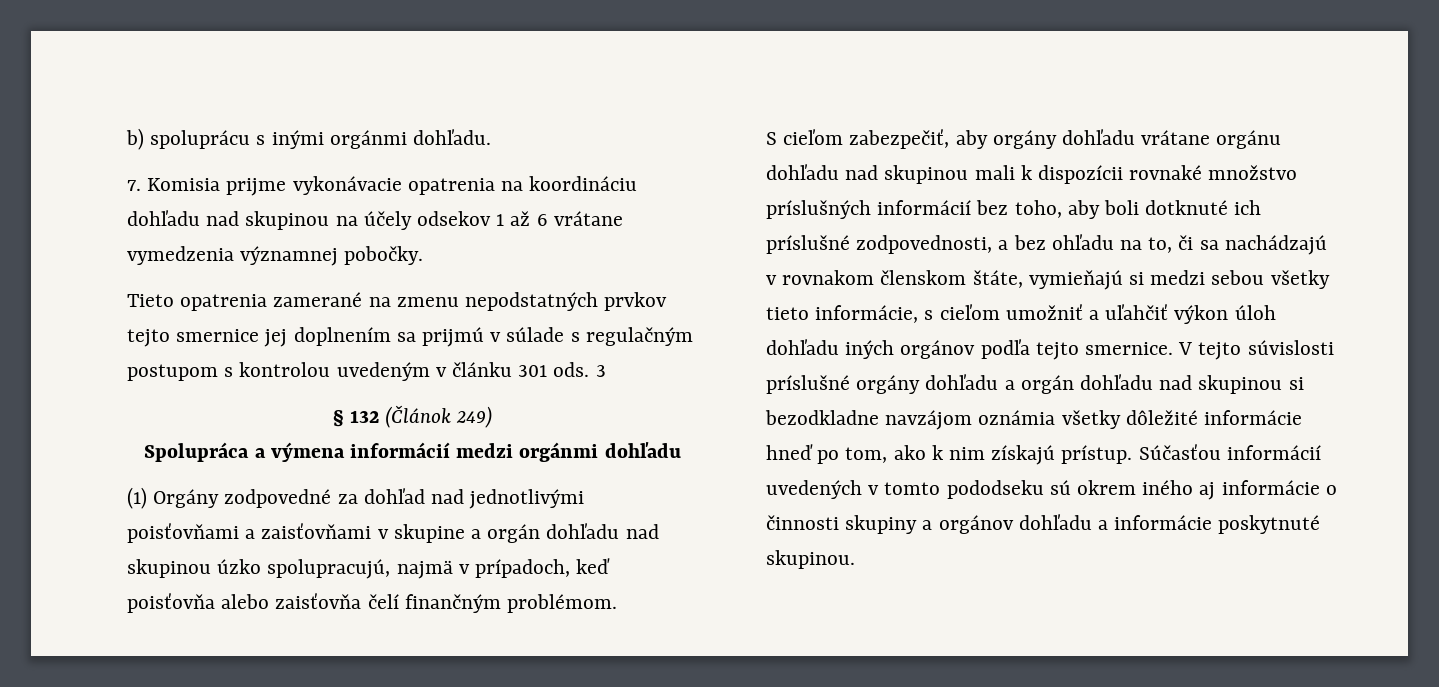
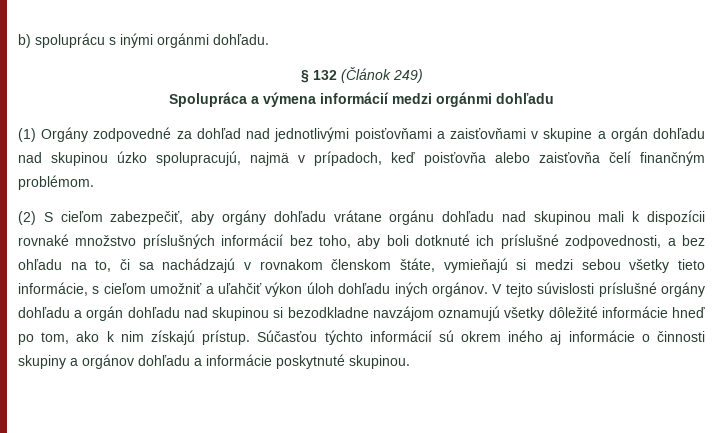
- 7. Komisia prijme vykonávacie opatrenia na koordináciu dohľadu nad skupinou na účely odsekov 1 až 6 vrátane vymedzenia významnej pobočky.
- Tieto opatrenia zamerané na zmenu nepodstatných prvkov tejto smernice jej doplnením sa prijmú v súlade s regulačným postupom s kontrolou uvedeným v článku 301 ods. 3
- S cieľom zabezpečiť, aby orgány dohľadu vrátane orgánu dohľadu nad skupinou mali k dispozícii rovnaké množstvo príslušných informácií bez toho, aby boli dotknuté ich príslušné zodpovednosti, a bez ohľadu na to, či sa nachádzajú v rovnakom členskom štáte, vymieňajú si medzi sebou všetky tieto informácie, s cieľom umožniť a uľahčiť výkon úloh dohľadu iných orgánov podľa tejto smernice.
+ (2) S cieľom zabezpečiť, aby orgány dohľadu vrátane orgánu dohľadu nad skupinou mali k dispozícii rovnaké množstvo príslušných informácií bez toho, aby boli dotknuté ich príslušné zodpovednosti, a bez ohľadu na to, či sa nachádzajú v rovnakom členskom štáte, vymieňajú si medzi sebou všetky tieto informácie, s cieľom umožniť a uľahčiť výkon úloh dohľadu iných orgánov.
- V tejto súvislosti príslušné orgány dohľadu a orgán dohľadu nad skupinou si bezodkladne navzájom oznámia všetky dôležité informácie hneď po tom, ako k nim získajú prístup.
+ V tejto súvislosti príslušné orgány dohľadu a orgán dohľadu nad skupinou si bezodkladne navzájom oznamujú všetky dôležité informácie hneď po tom, ako k nim získajú prístup.
- Súčasťou informácií uvedených v tomto pododseku sú okrem iného aj informácie o činnosti skupiny a orgánov dohľadu a informácie poskytnuté skupinou.
+ Súčasťou týchto informácií sú okrem iného aj informácie o činnosti skupiny a orgánov dohľadu a informácie poskytnuté skupinou.

